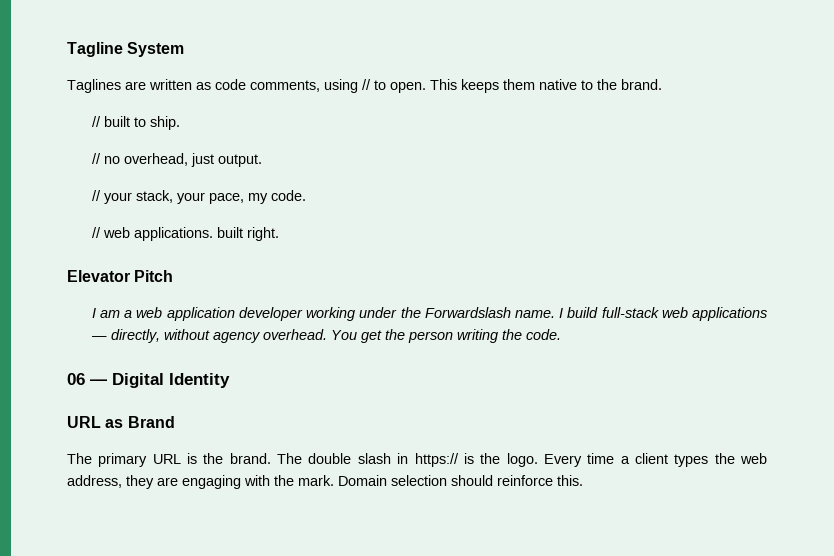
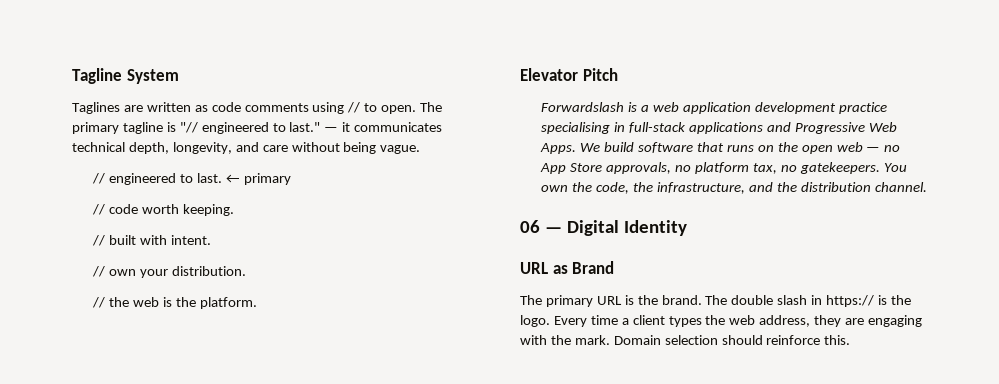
- Taglines are written as code comments, using // to open.
+ Taglines are written as code comments using // to open.
- This keeps them native to the brand.
+ The primary tagline is "// engineered to last." — it communicates technical depth, longevity, and care without being vague.
+ // engineered to last. ← primary
+ // code worth keeping.
- // built to ship.
- // no overhead, just output.
- // your stack, your pace, my code.
- // web applications. built right.
+ // built with intent.
+ // own your distribution.
+ // the web is the platform.
- I am a web application developer working under the Forwardslash name. I build full-stack web applications — directly, without agency overhead. You get the person writing the code.
+ Forwardslash is a web application development practice specialising in full-stack applications and Progressive Web Apps. We build software that runs on the open web — no App Store approvals, no platform tax, no gatekeepers. You own the code, the infrastructure, and the distribution channel.

